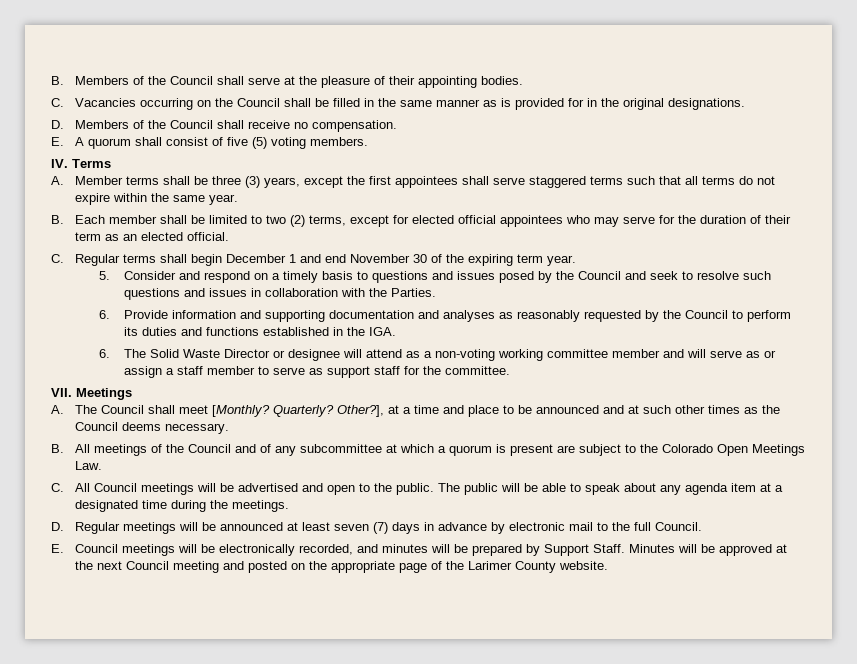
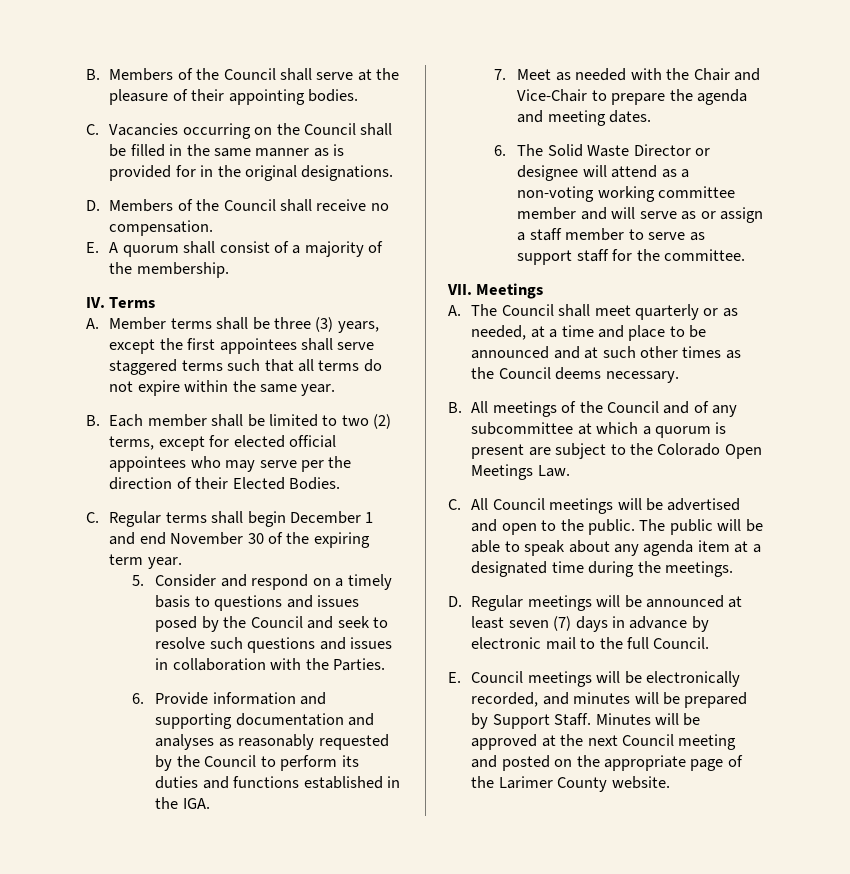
- E. A quorum shall consist of five (5) voting members.
+ E. A quorum shall consist of a majority of the membership.
- B. Each member shall be limited to two (2) terms, except for elected official appointees who may serve for the duration of their term as an elected official.
+ B. Each member shall be limited to two (2) terms, except for elected official appointees who may serve per the direction of their Elected Bodies.
+ 7. Meet as needed with the Chair and Vice-Chair to prepare the agenda and meeting dates.
- A. The Council shall meet [Monthly? Quarterly? Other?], at a time and place to be announced and at such other times as the Council deems necessary.
+ A. The Council shall meet quarterly or as needed, at a time and place to be announced and at such other times as the Council deems necessary.

